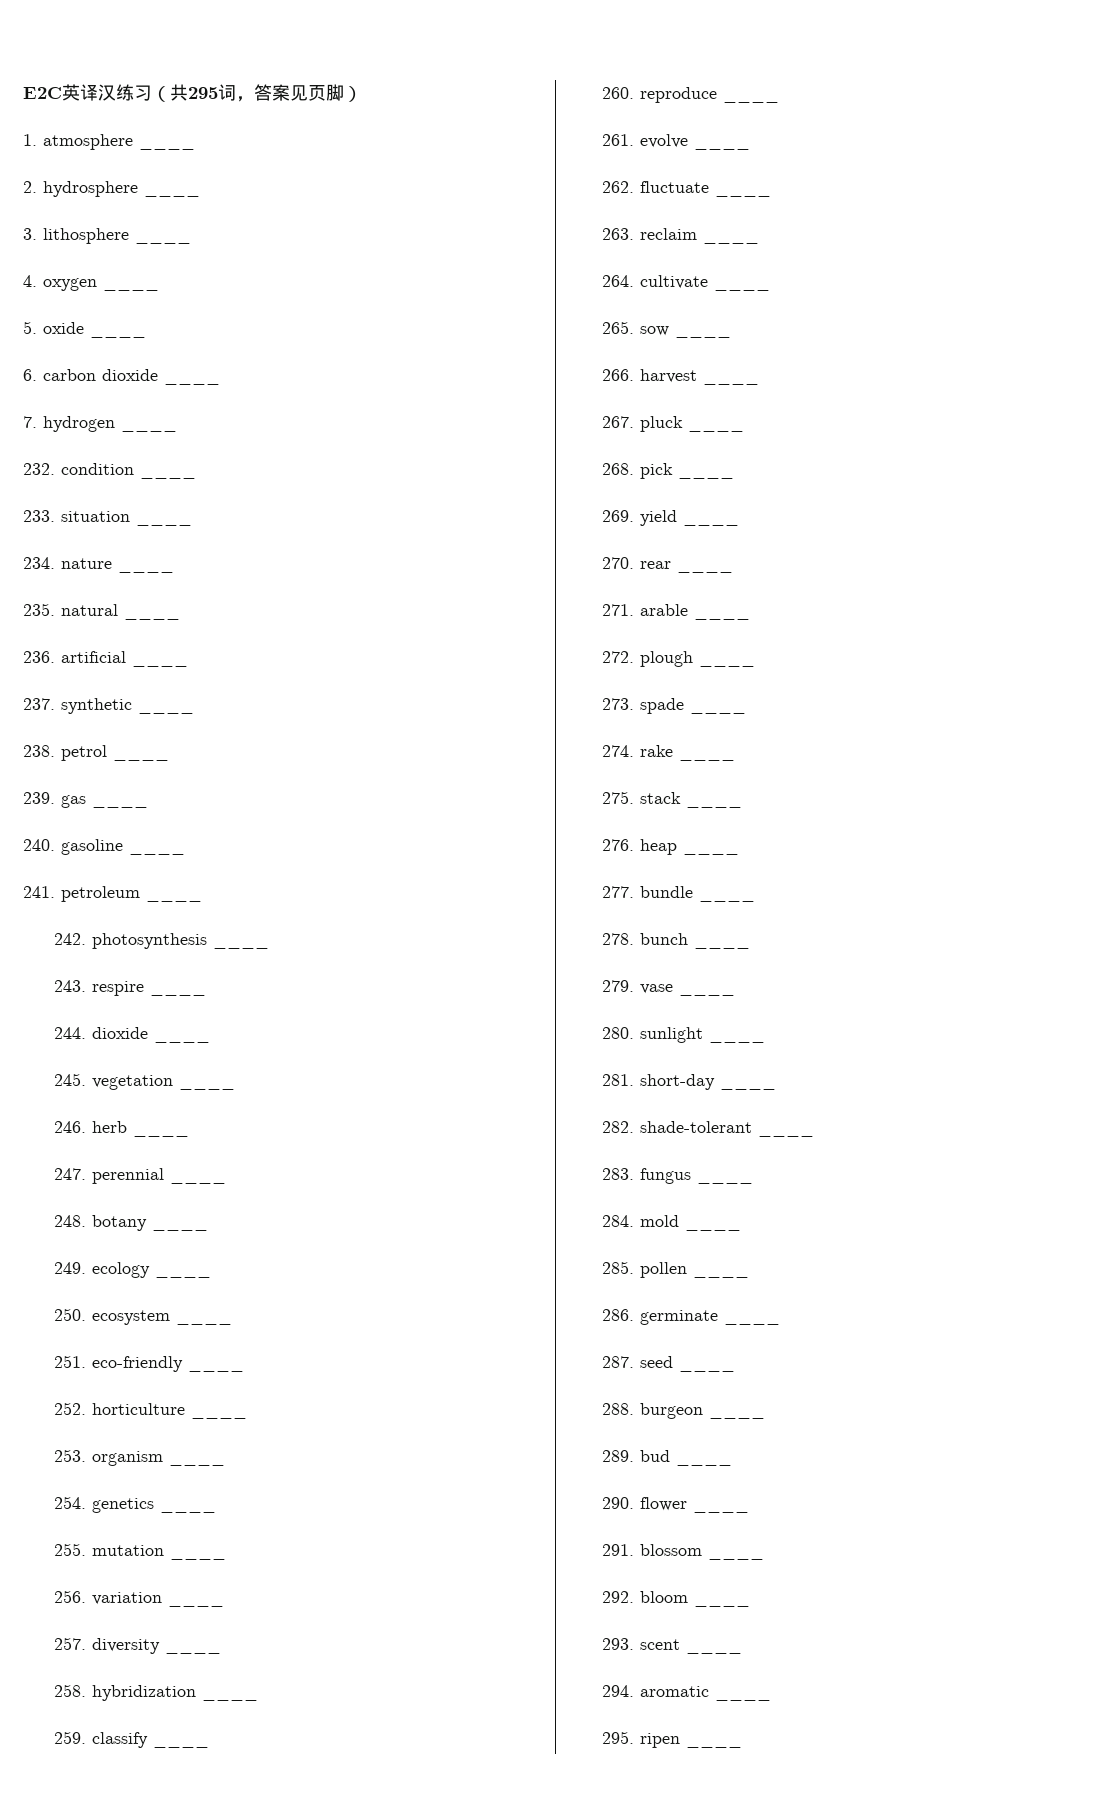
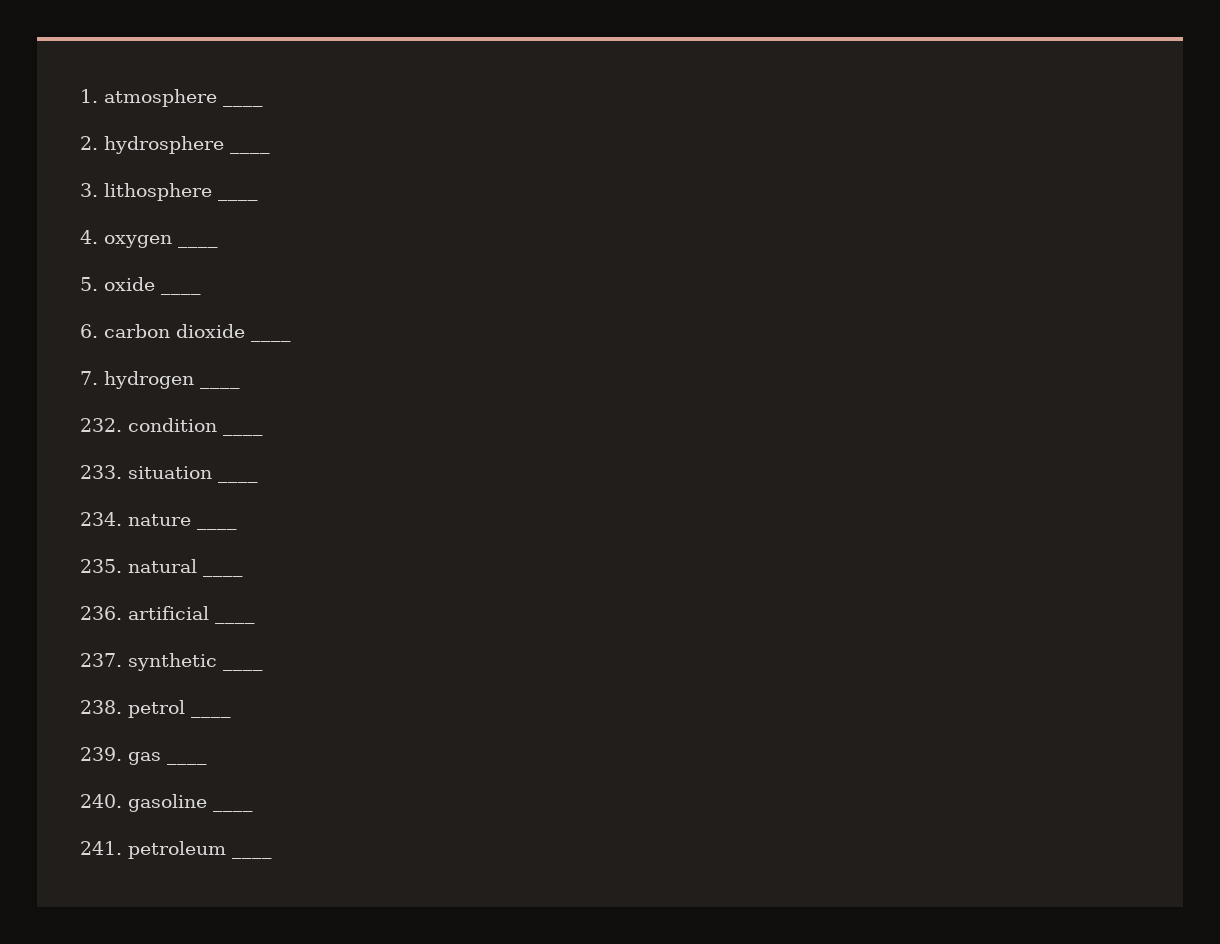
- E2C英译汉练习（共295词，答案见页脚）
- 242. photosynthesis ____
- 243. respire ____
- 244. dioxide ____
- 245. vegetation ____
- 246. herb ____
- 247. perennial ____
- 248. botany ____
- 249. ecology ____
- 250. ecosystem ____
- 251. eco-friendly ____
- 252. horticulture ____
- 253. organism ____
- 254. genetics ____
- 255. mutation ____
- 256. variation ____
- 257. diversity ____
- 258. hybridization ____
- 259. classify ____
- 260. reproduce ____
- 261. evolve ____
- 262. fluctuate ____
- 263. reclaim ____
- 264. cultivate ____
- 265. sow ____
- 266. harvest ____
- 267. pluck ____
- 268. pick ____
- 269. yield ____
- 270. rear ____
- 271. arable ____
- 272. plough ____
- 273. spade ____
- 274. rake ____
- 275. stack ____
- 276. heap ____
- 277. bundle ____
- 278. bunch ____
- 279. vase ____
- 280. sunlight ____
- 281. short-day ____
- 282. shade-tolerant ____
- 283. fungus ____
- 284. mold ____
- 285. pollen ____
- 286. germinate ____
- 287. seed ____
- 288. burgeon ____
- 289. bud ____
- 290. flower ____
- 291. blossom ____
- 292. bloom ____
- 293. scent ____
- 294. aromatic ____
- 295. ripen ____

